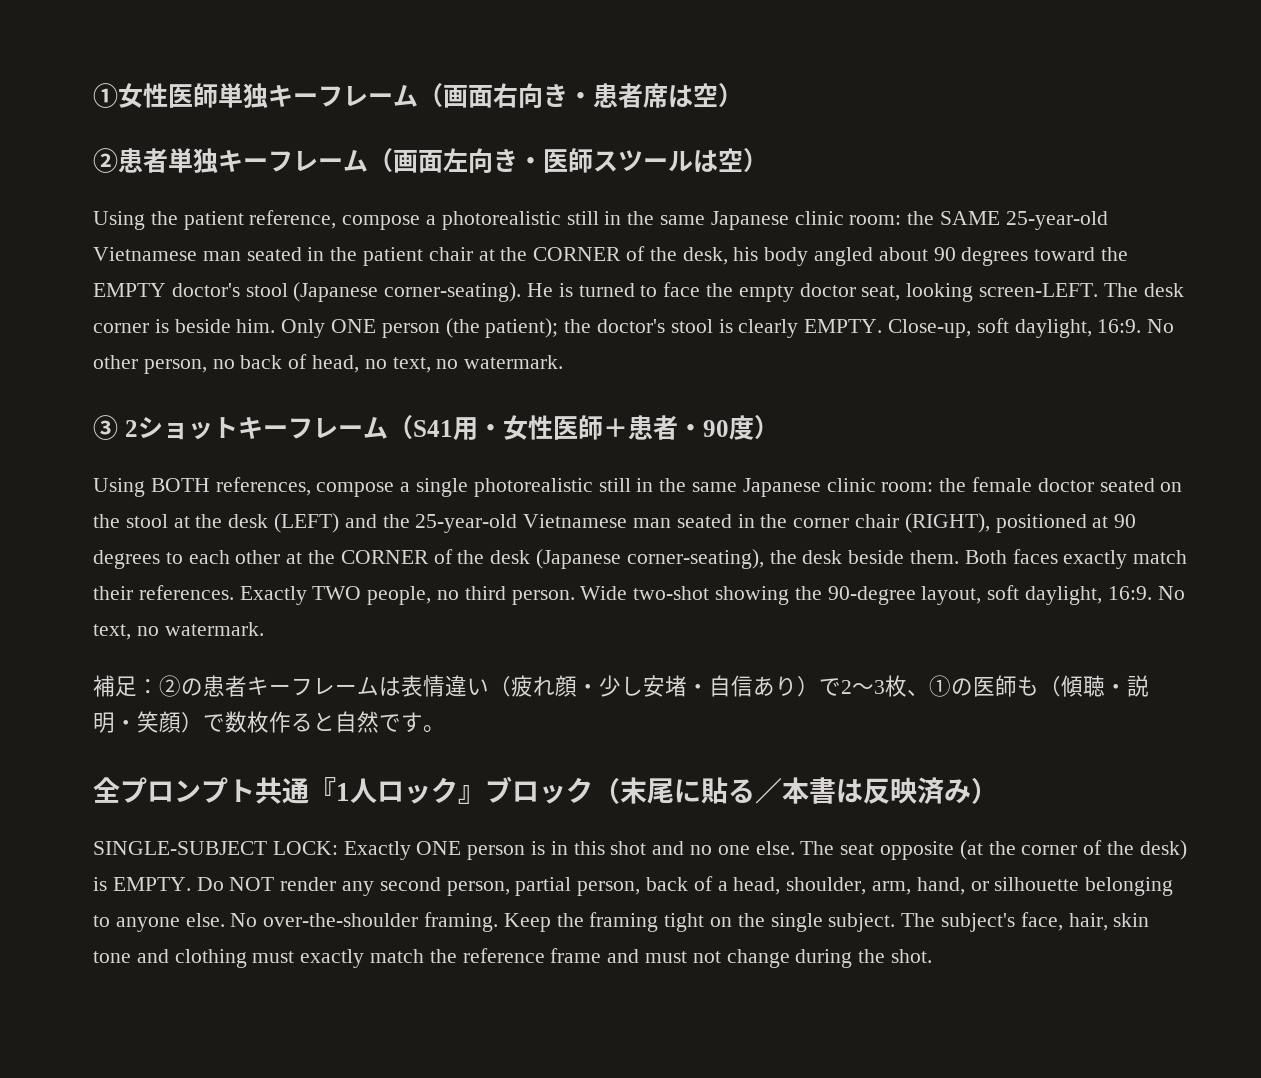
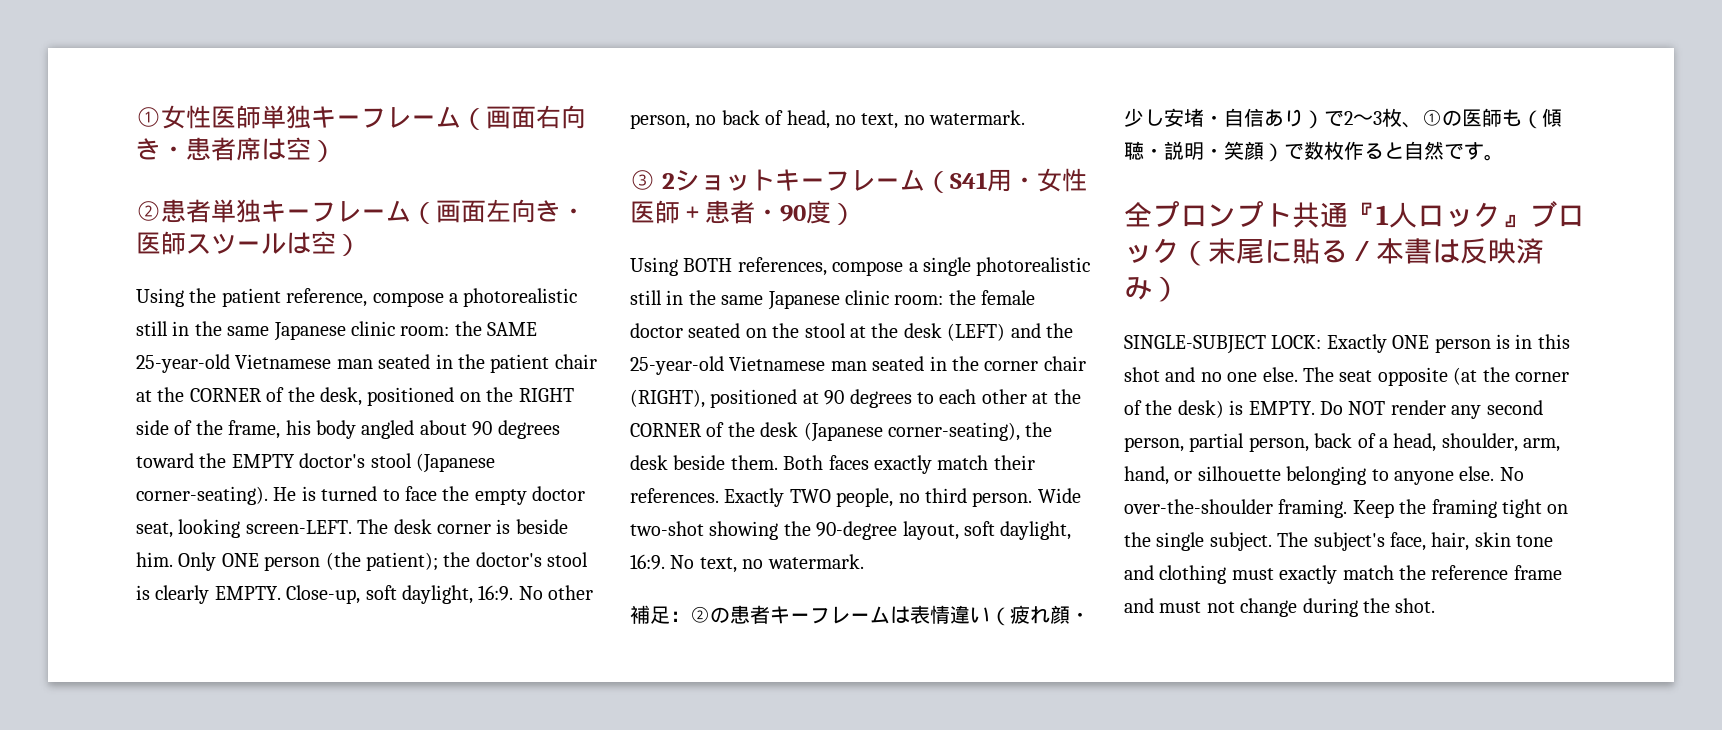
- Using the patient reference, compose a photorealistic still in the same Japanese clinic room: the SAME 25-year-old Vietnamese man seated in the patient chair at the CORNER of the desk, his body angled about 90 degrees toward the EMPTY doctor's stool (Japanese corner-seating).
+ Using the patient reference, compose a photorealistic still in the same Japanese clinic room: the SAME 25-year-old Vietnamese man seated in the patient chair at the CORNER of the desk, positioned on the RIGHT side of the frame, his body angled about 90 degrees toward the EMPTY doctor's stool (Japanese corner-seating).

